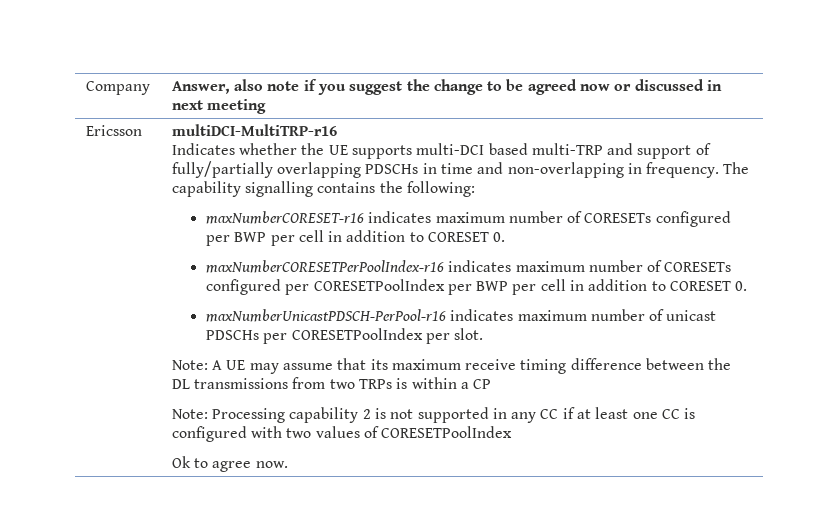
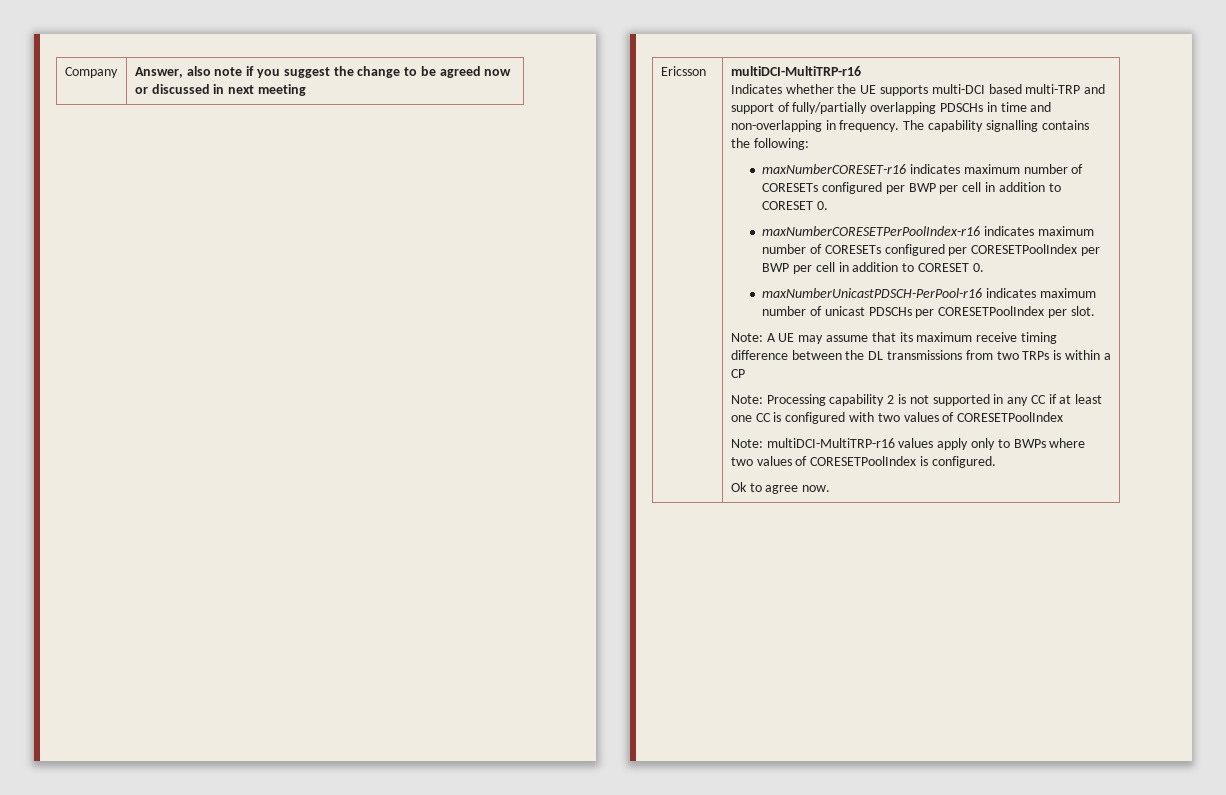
+ Note: multiDCI-MultiTRP-r16 values apply only to BWPs where two values of CORESETPoolIndex is configured.

